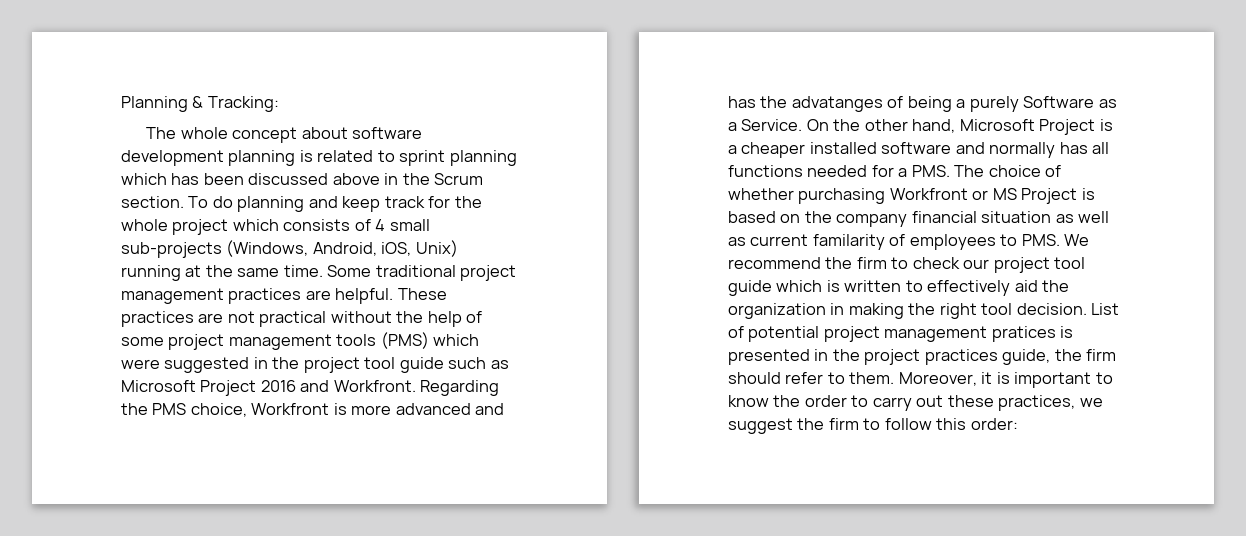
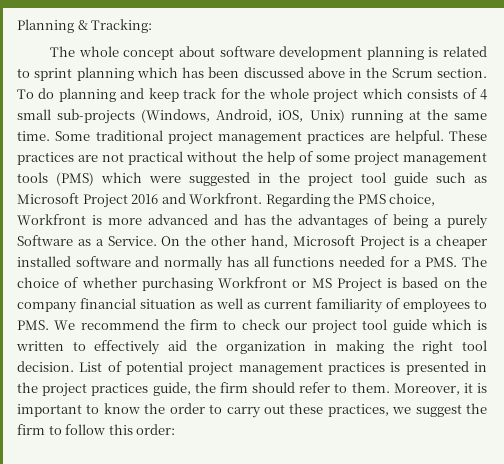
- Regarding the PMS choice, Workfront is more advanced and has the advatanges of being a purely Software as a Service.
+ Regarding the PMS choice, Workfront is more advanced and has the advantages of being a purely Software as a Service.
- On the other hand, Microsoft Project is a cheaper installed software and normally has all functions needed for a PMS. The choice of whether purchasing Workfront or MS Project is based on the company financial situation as well as current familarity of employees to PMS. We recommend the firm to check our project tool guide which is written to effectively aid the organization in making the right tool decision.
+ On the other hand, Microsoft Project is a cheaper installed software and normally has all functions needed for a PMS. The choice of whether purchasing Workfront or MS Project is based on the company financial situation as well as current familiarity of employees to PMS. We recommend the firm to check our project tool guide which is written to effectively aid the organization in making the right tool decision.
- List of potential project management pratices is presented in the project practices guide, the firm should refer to them.
+ List of potential project management practices is presented in the project practices guide, the firm should refer to them.

